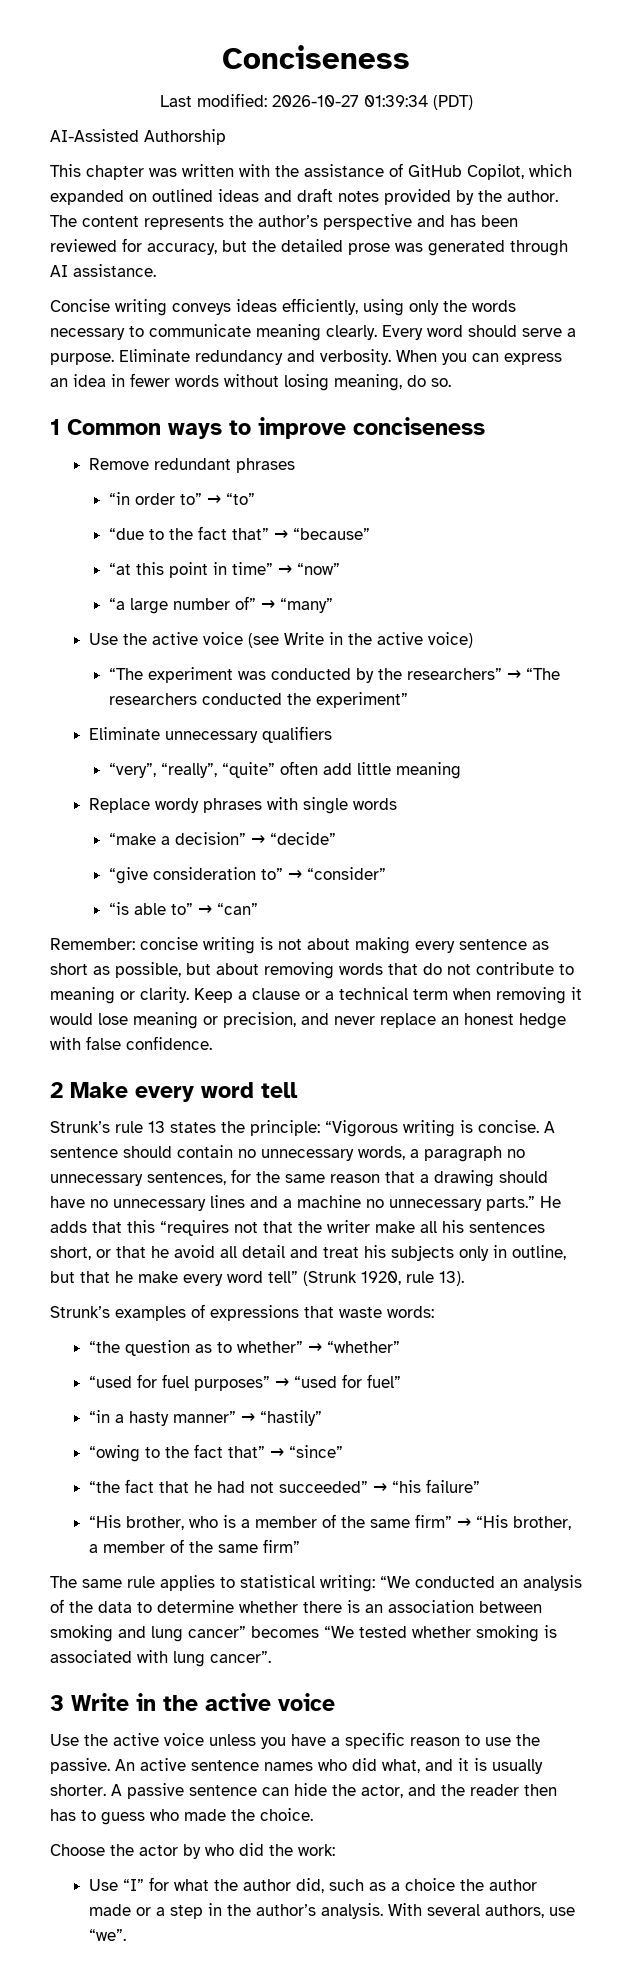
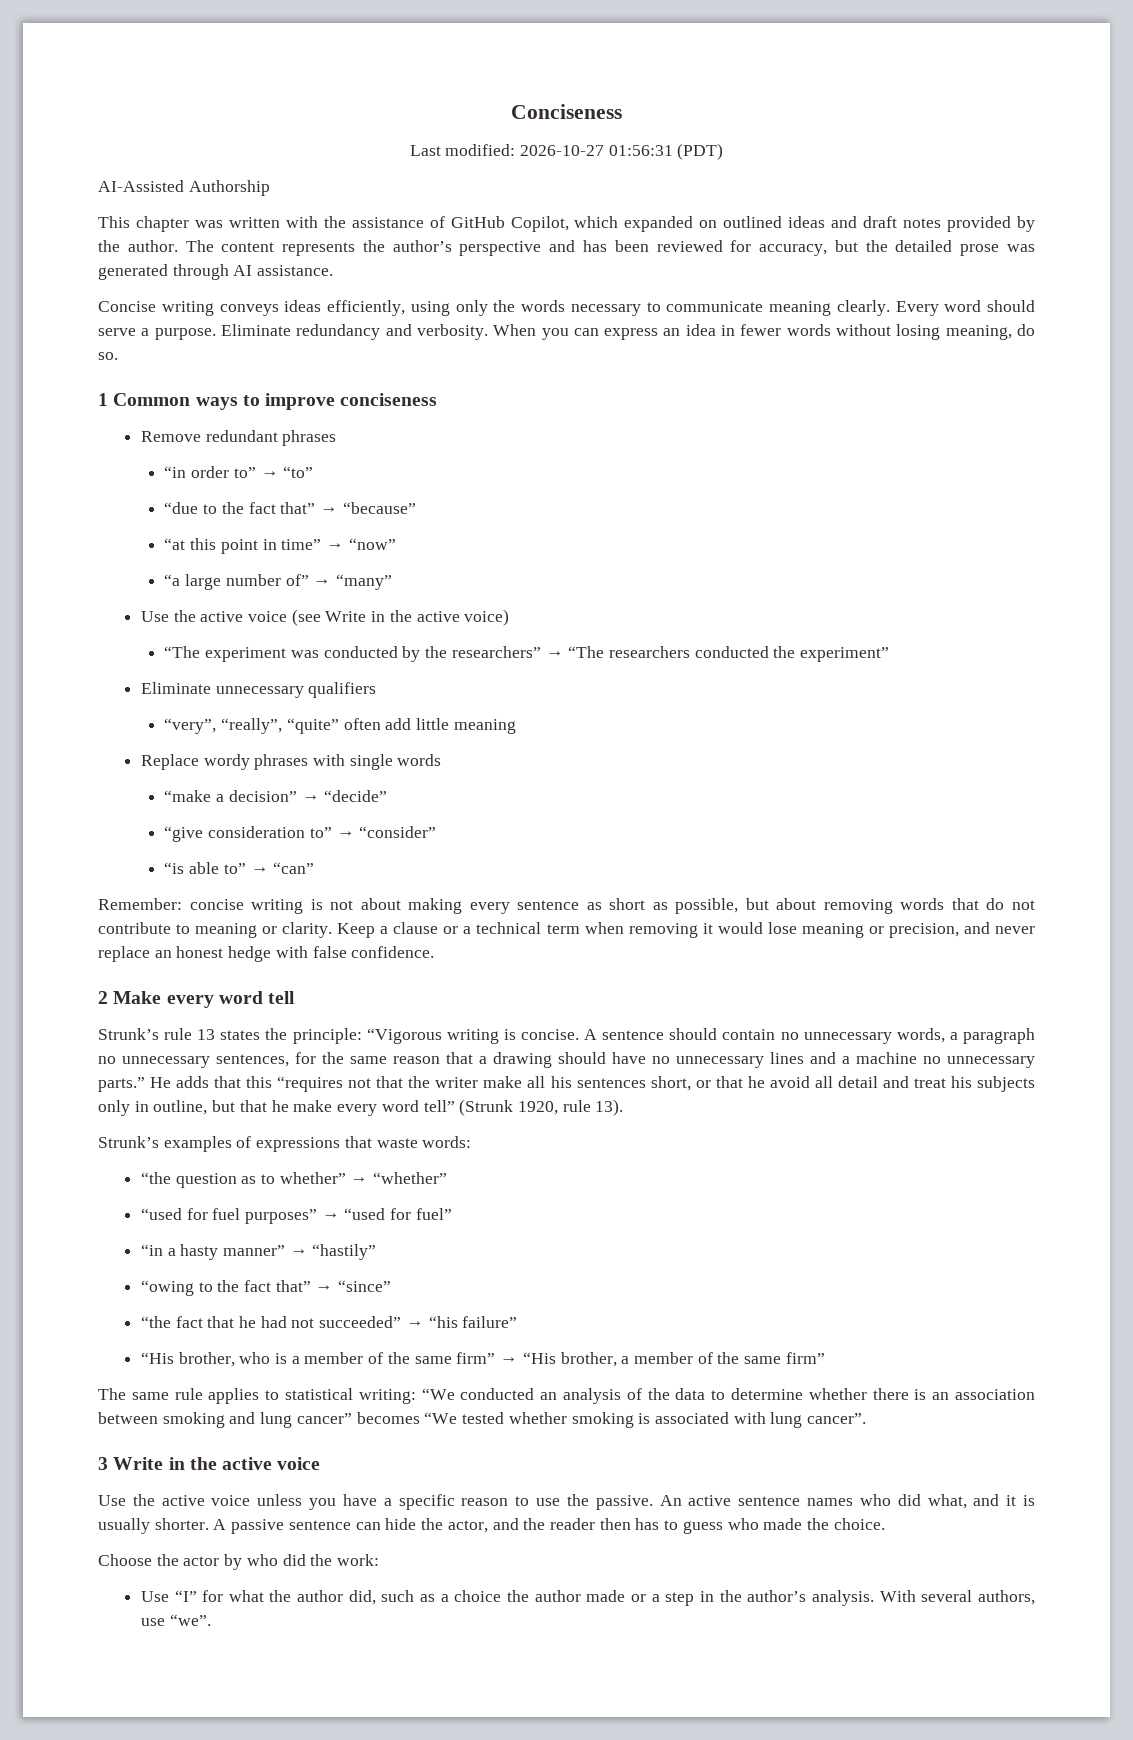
- Last modified: 2026-10-27 01:39:34 (PDT)
+ Last modified: 2026-10-27 01:56:31 (PDT)

